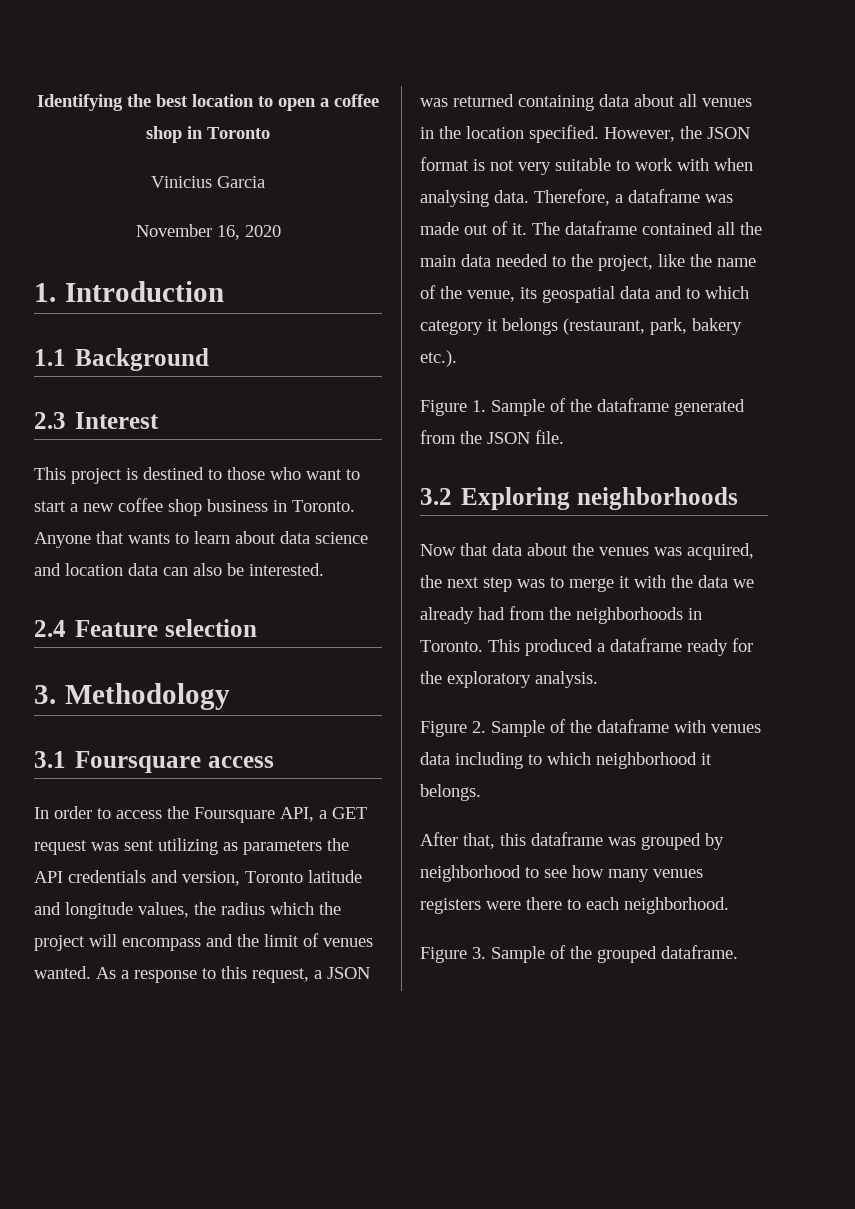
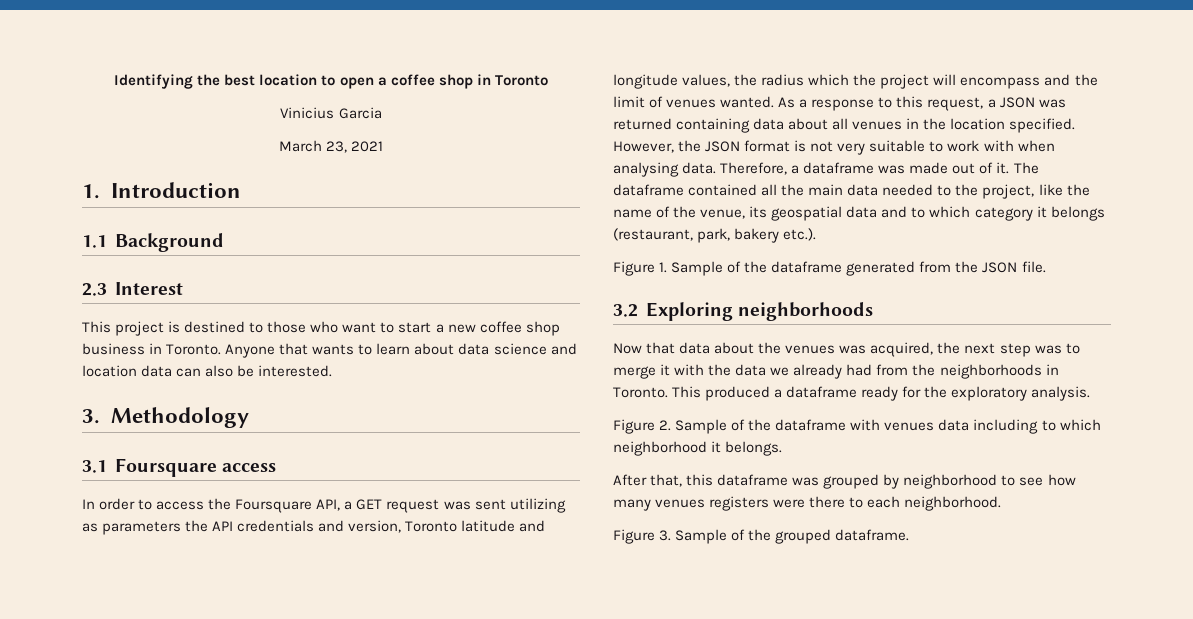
- November 16, 2020
+ March 23, 2021
- 2.4 Feature selection

